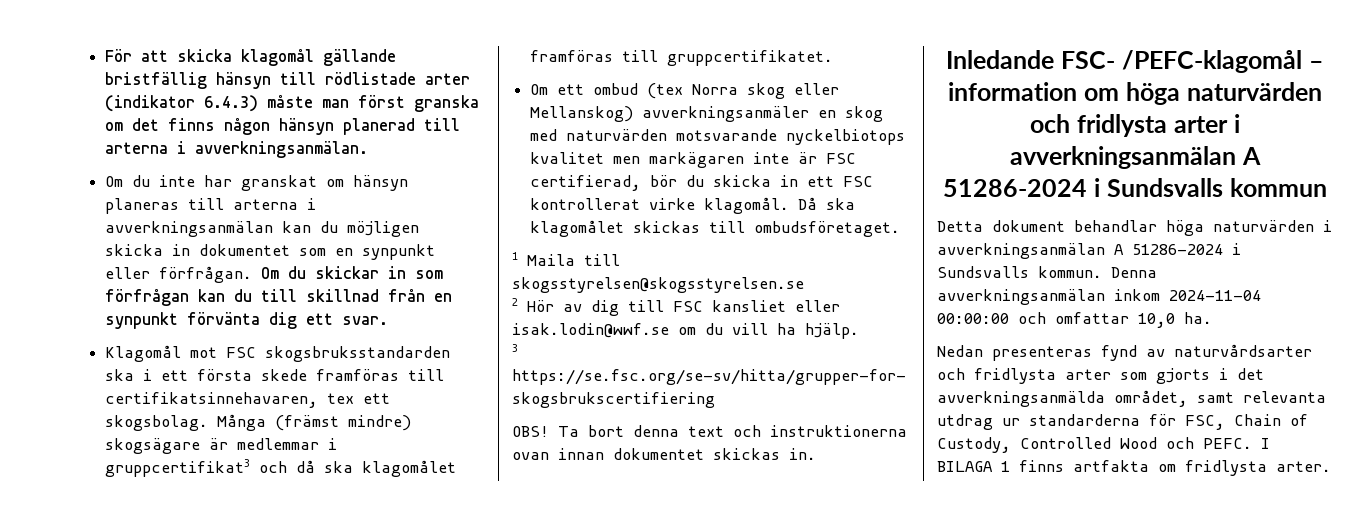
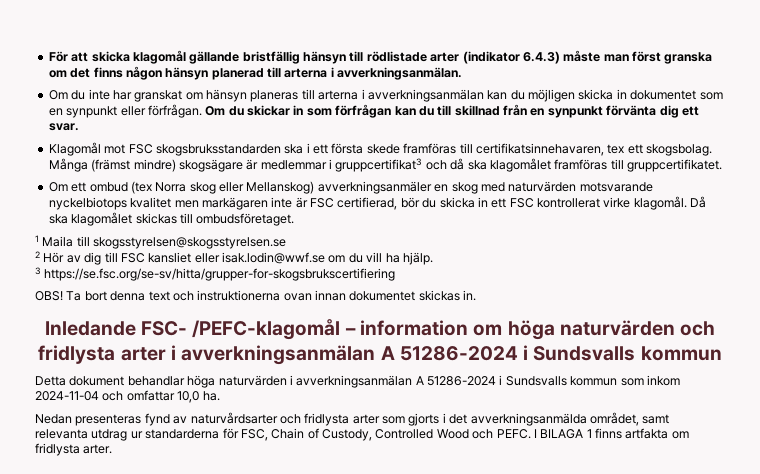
- Detta dokument behandlar höga naturvärden i avverkningsanmälan A 51286-2024 i Sundsvalls kommun. Denna avverkningsanmälan inkom 2024-11-04 00:00:00 och omfattar 10,0 ha.
+ Detta dokument behandlar höga naturvärden i avverkningsanmälan A 51286-2024 i Sundsvalls kommun som inkom 2024-11-04 och omfattar 10,0 ha.

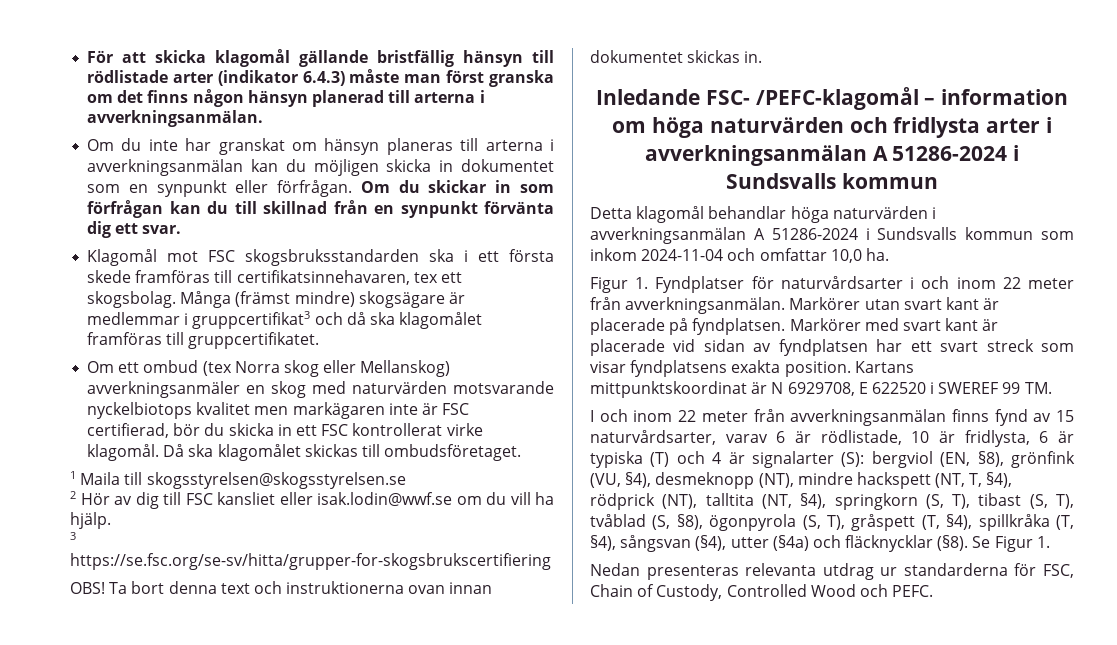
- Detta dokument behandlar höga naturvärden i avverkningsanmälan A 51286-2024 i Sundsvalls kommun som inkom 2024-11-04 och omfattar 10,0 ha.
+ Detta klagomål behandlar höga naturvärden i avverkningsanmälan A 51286-2024 i Sundsvalls kommun som inkom 2024-11-04 och omfattar 10,0 ha.
- Nedan presenteras fynd av naturvårdsarter och fridlysta arter som gjorts i det avverkningsanmälda området, samt relevanta utdrag ur standarderna för FSC, Chain of Custody, Controlled Wood och PEFC. I BILAGA 1 finns artfakta om fridlysta arter.
+ Figur 1. Fyndplatser för naturvårdsarter i och inom 22 meter från avverkningsanmälan. Markörer utan svart kant är placerade på fyndplatsen. Markörer med svart kant är placerade vid sidan av fyndplatsen har ett svart streck som visar fyndplatsens exakta position. Kartans mittpunktskoordinat är N 6929708, E 622520 i SWEREF 99 TM.
+ I och inom 22 meter från avverkningsanmälan finns fynd av 15 naturvårdsarter, varav 6 är rödlistade, 10 är fridlysta, 6 är typiska (T) och 4 är signalarter (S): bergviol (EN, §8), grönfink (VU, §4), desmeknopp (NT), mindre hackspett (NT, T, §4), rödprick (NT), talltita (NT, §4), springkorn (S, T), tibast (S, T), tvåblad (S, §8), ögonpyrola (S, T), gråspett (T, §4), spillkråka (T, §4), sångsvan (§4), utter (§4a) och fläcknycklar (§8). Se Figur 1.
+ Nedan presenteras relevanta utdrag ur standarderna för FSC, Chain of Custody, Controlled Wood och PEFC.

